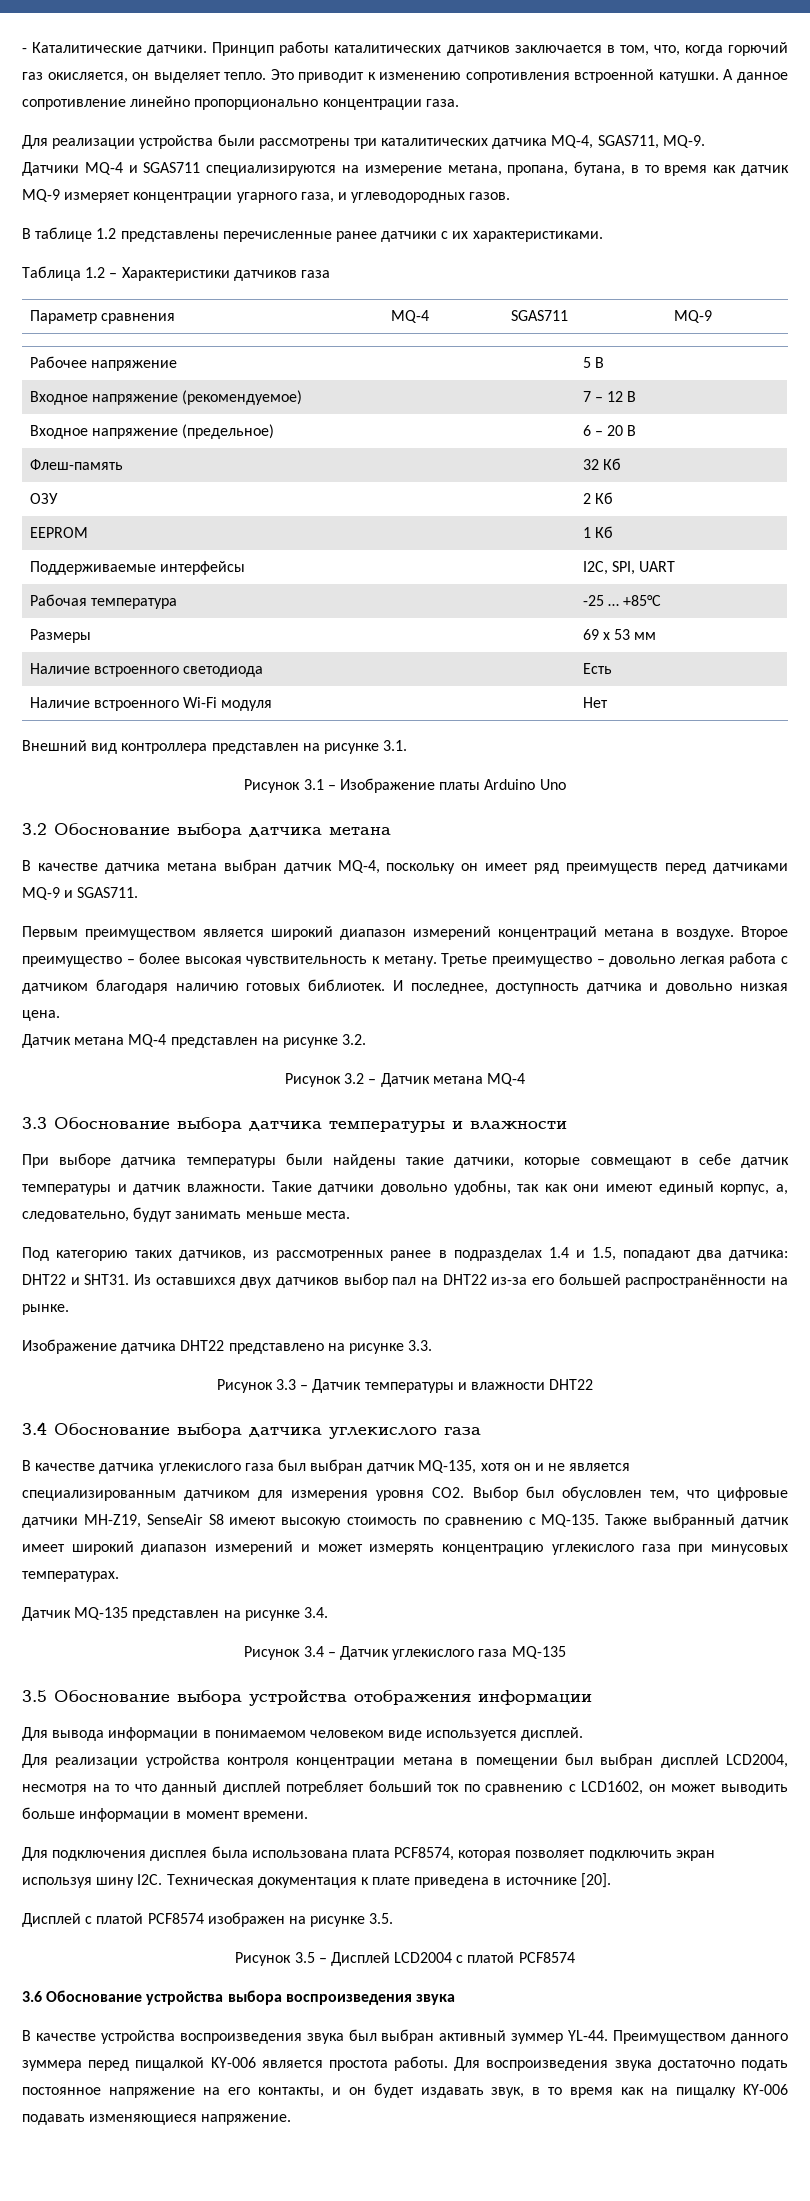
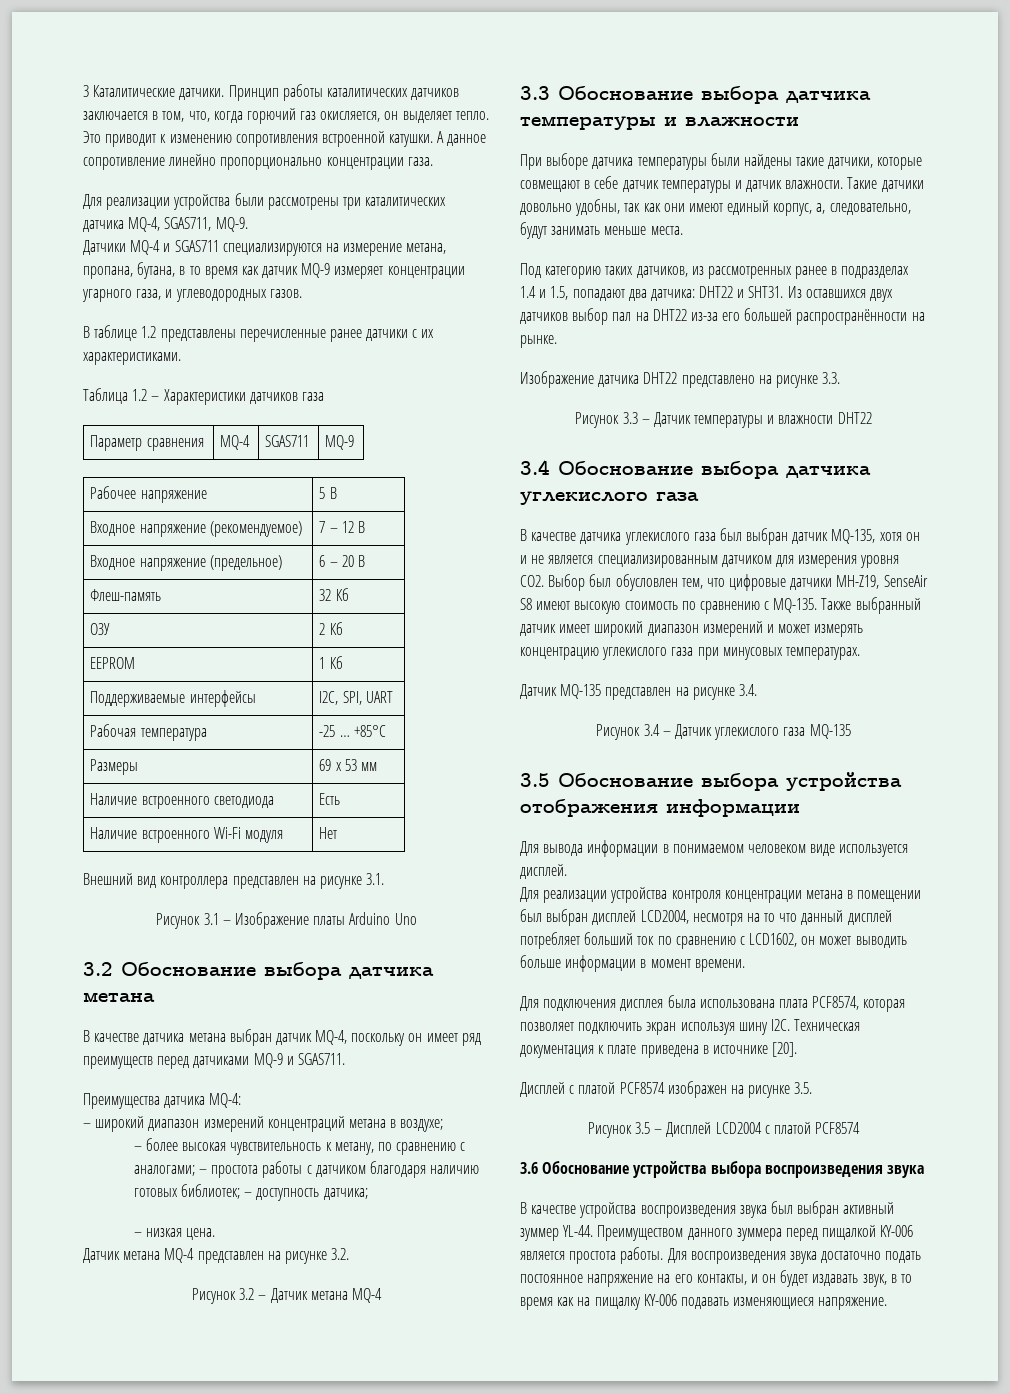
- - Каталитические датчики.
+ 3 Каталитические датчики.
- Первым преимуществом является широкий диапазон измерений концентраций метана в воздухе. Второе преимущество – более высокая чувствительность к метану. Третье преимущество – довольно легкая работа с датчиком благодаря наличию готовых библиотек. И последнее, доступность датчика и довольно низкая цена.
+ Преимущества датчика MQ-4:
+ – широкий диапазон измерений концентраций метана в воздухе;
+ – более высокая чувствительность к метану, по сравнению с аналогами; – простота работы с датчиком благодаря наличию готовых библиотек; – доступность датчика;
+ – низкая цена.

